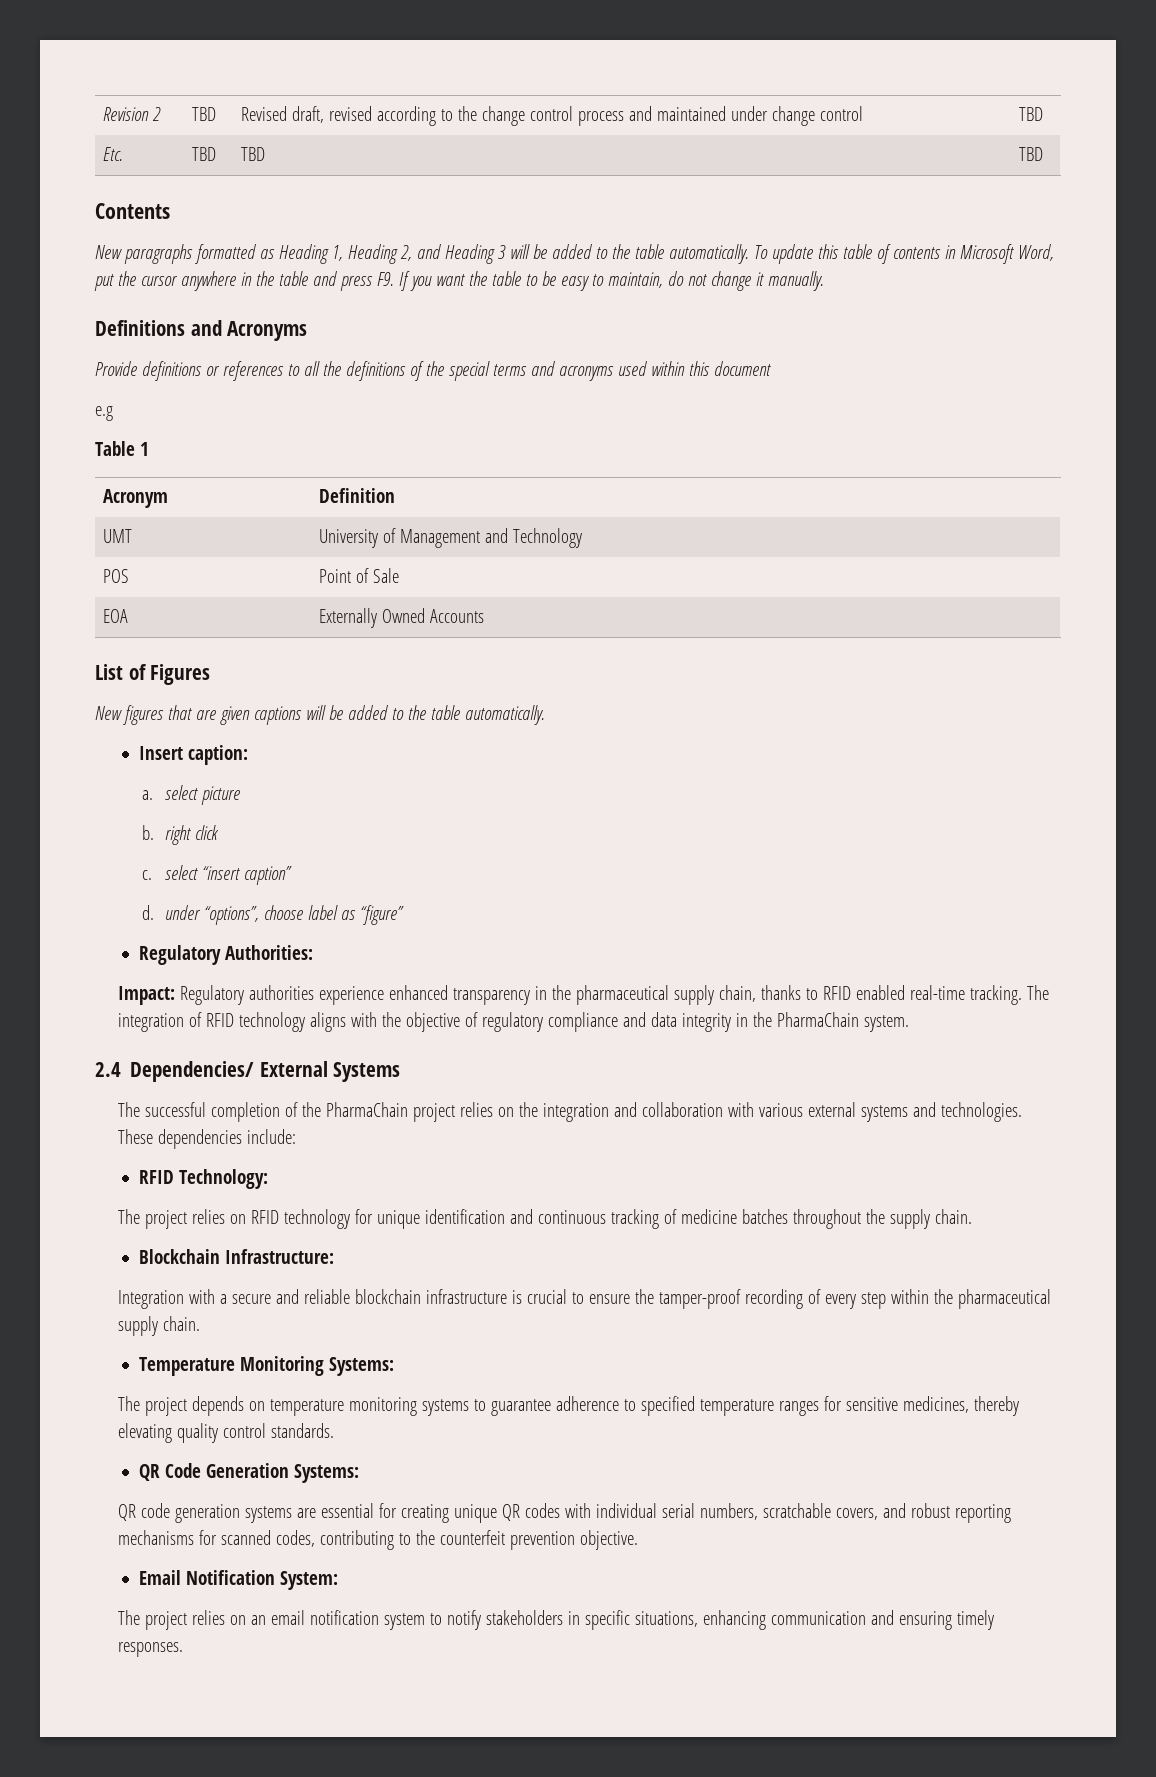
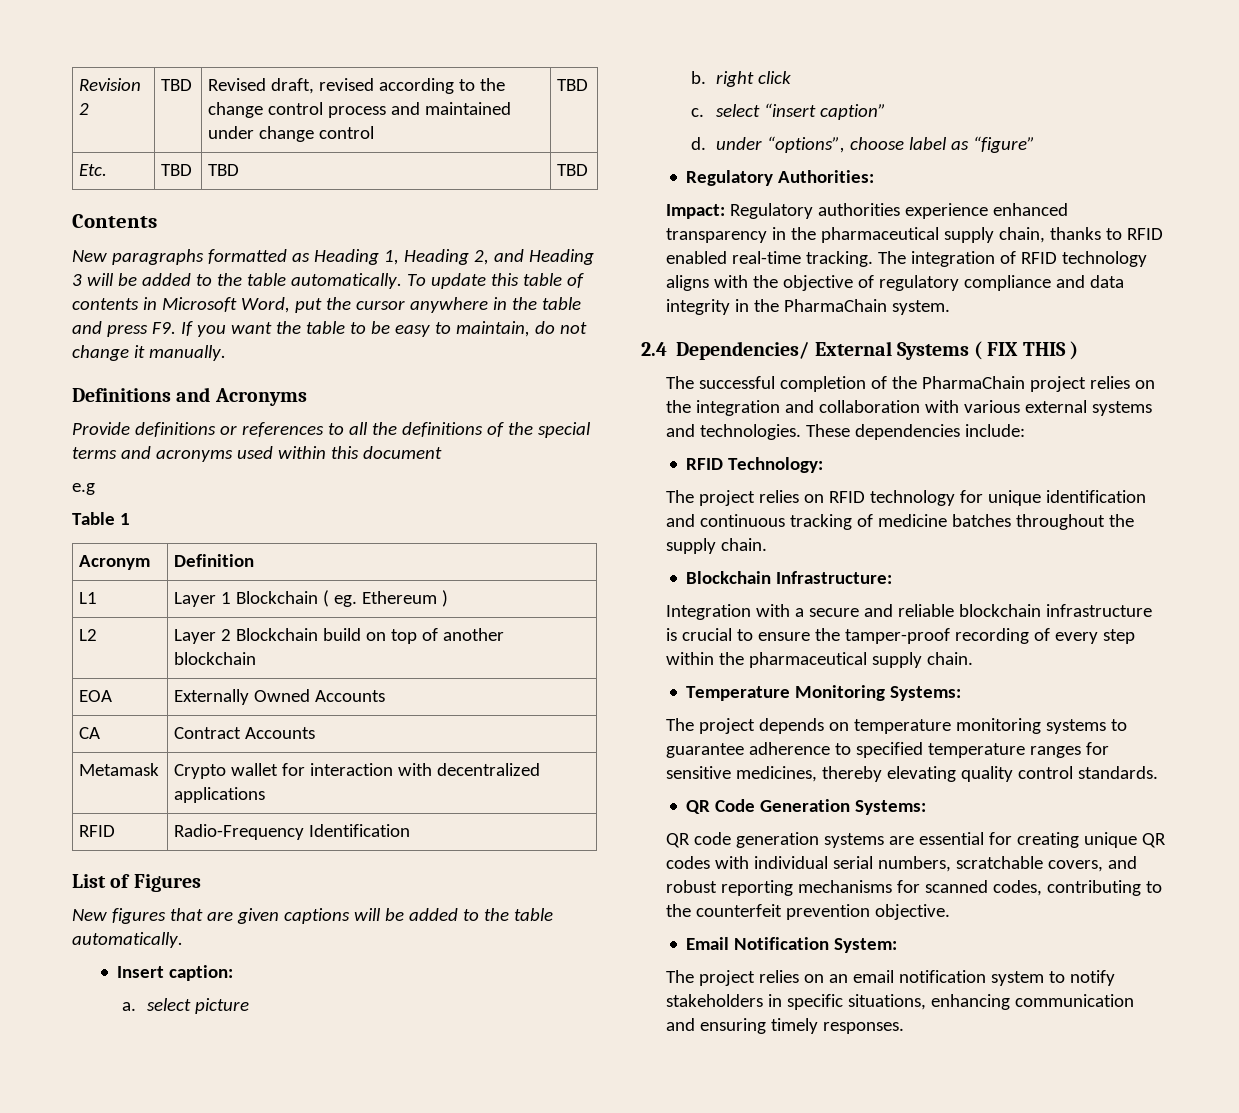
- UMT | University of Management and Technology
- POS | Point of Sale
+ L1 | Layer 1 Blockchain ( eg. Ethereum )
+ L2 | Layer 2 Blockchain build on top of another blockchain
  EOA | Externally Owned Accounts
+ CA | Contract Accounts
+ Metamask | Crypto wallet for interaction with decentralized applications
+ RFID | Radio-Frequency Identification
- 2.4 Dependencies/ External Systems
+ 2.4 Dependencies/ External Systems ( FIX THIS )

